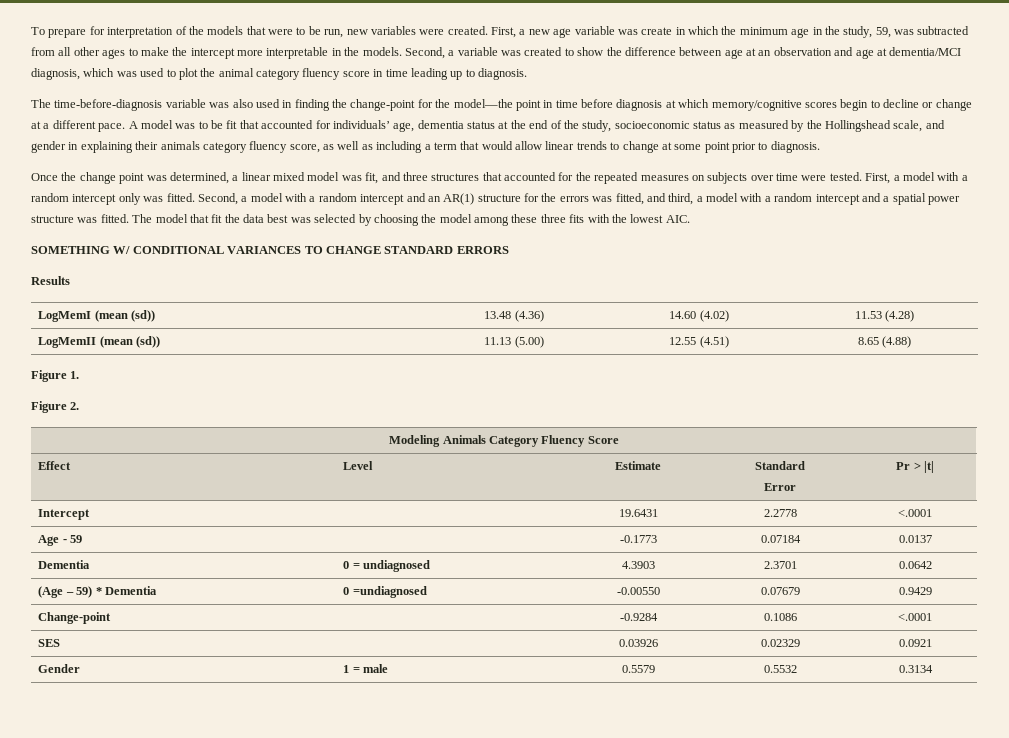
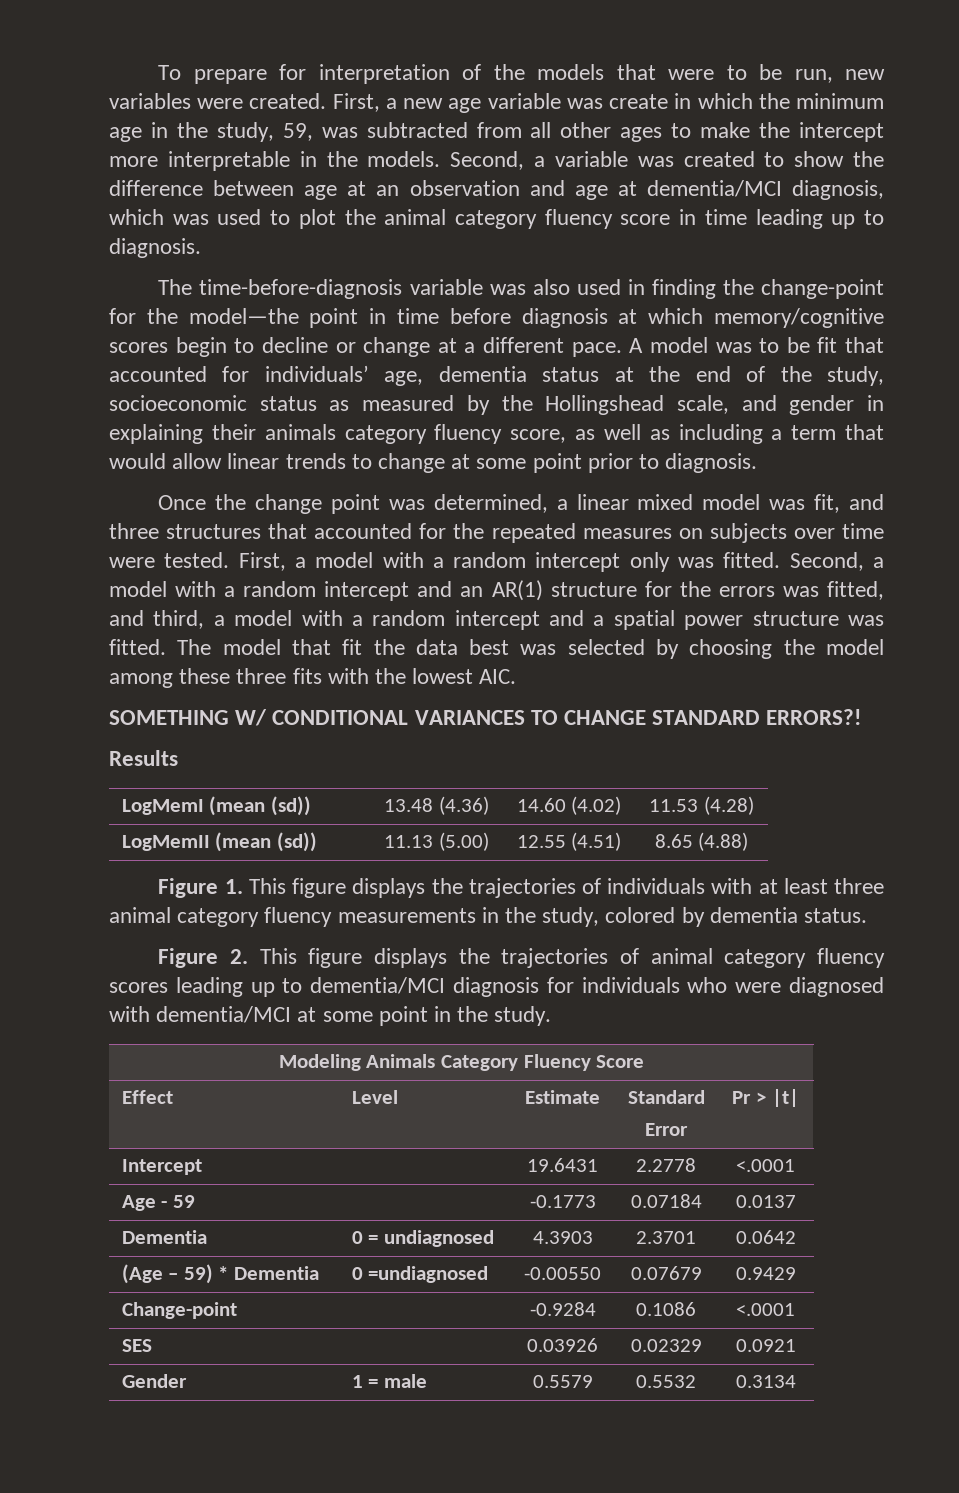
- SOMETHING W/ CONDITIONAL VARIANCES TO CHANGE STANDARD ERRORS
+ SOMETHING W/ CONDITIONAL VARIANCES TO CHANGE STANDARD ERRORS?!
- Figure 1.
- Figure 2.
+ Figure 1. This figure displays the trajectories of individuals with at least three animal category fluency measurements in the study, colored by dementia status.
+ Figure 2. This figure displays the trajectories of animal category fluency scores leading up to dementia/MCI diagnosis for individuals who were diagnosed with dementia/MCI at some point in the study.

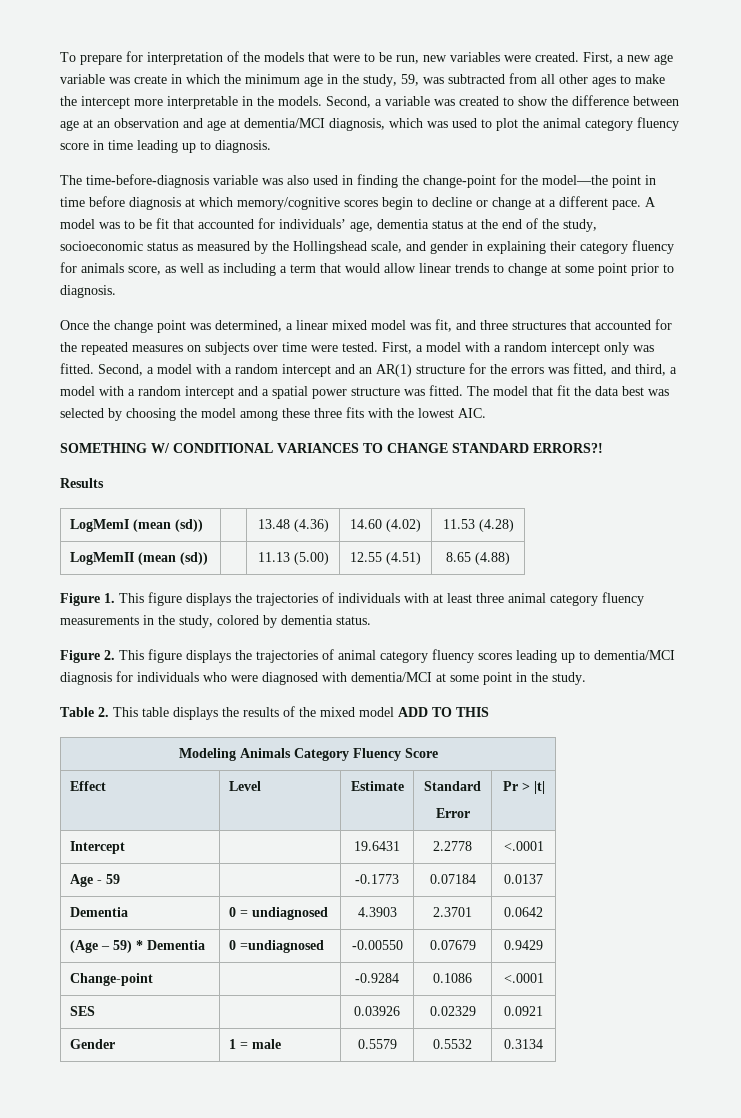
- A model was to be fit that accounted for individuals’ age, dementia status at the end of the study, socioeconomic status as measured by the Hollingshead scale, and gender in explaining their animals category fluency score, as well as including a term that would allow linear trends to change at some point prior to diagnosis.
+ A model was to be fit that accounted for individuals’ age, dementia status at the end of the study, socioeconomic status as measured by the Hollingshead scale, and gender in explaining their category fluency for animals score, as well as including a term that would allow linear trends to change at some point prior to diagnosis.
+ Table 2. This table displays the results of the mixed model ADD TO THIS

